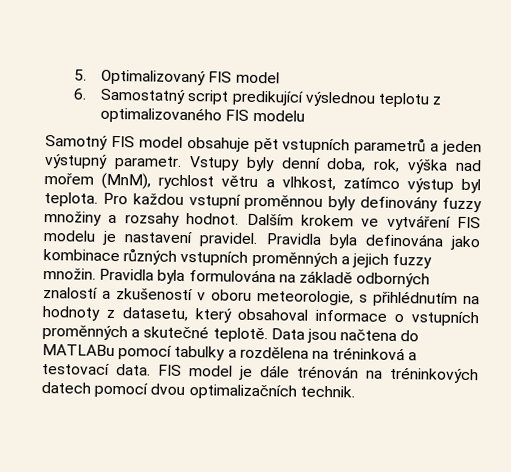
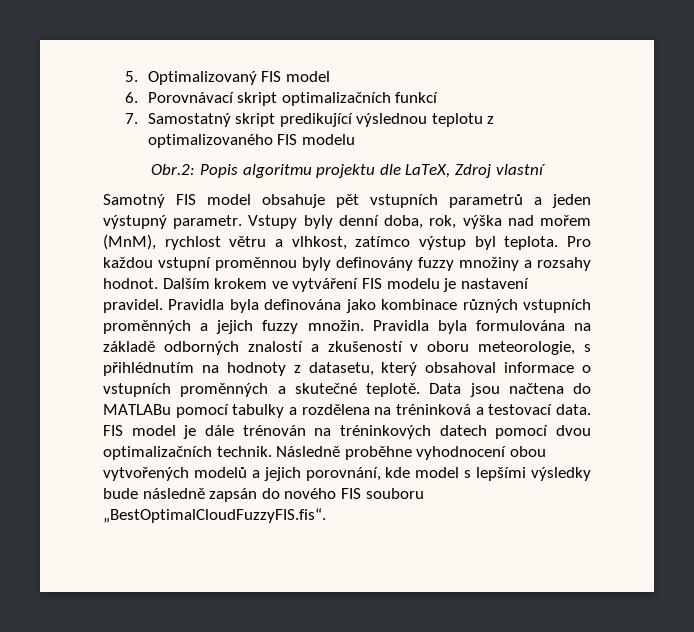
- 6. Samostatný script predikující výslednou teplotu z optimalizovaného FIS modelu
+ 6. Porovnávací skript optimalizačních funkcí
+ 7. Samostatný skript predikující výslednou teplotu z optimalizovaného FIS modelu
+ Obr.2: Popis algoritmu projektu dle LaTeX, Zdroj vlastní
+ Následně proběhne vyhodnocení obou vytvořených modelů a jejich porovnání, kde model s lepšími výsledky bude následně zapsán do nového FIS souboru „BestOptimalCloudFuzzyFIS.fis“.

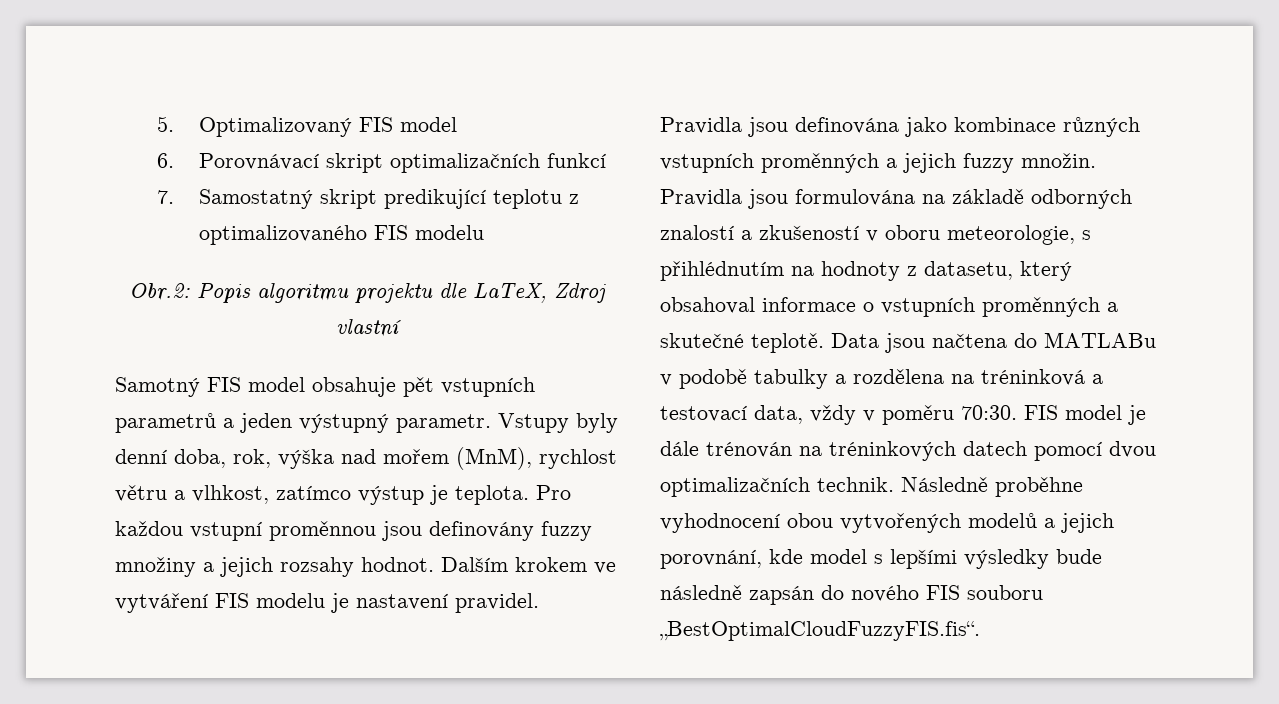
- 7. Samostatný skript predikující výslednou teplotu z optimalizovaného FIS modelu
+ 7. Samostatný skript predikující teplotu z optimalizovaného FIS modelu
- Vstupy byly denní doba, rok, výška nad mořem (MnM), rychlost větru a vlhkost, zatímco výstup byl teplota.
+ Vstupy byly denní doba, rok, výška nad mořem (MnM), rychlost větru a vlhkost, zatímco výstup je teplota.
- Pro každou vstupní proměnnou byly definovány fuzzy množiny a rozsahy hodnot.
+ Pro každou vstupní proměnnou jsou definovány fuzzy množiny a jejich rozsahy hodnot.
- Pravidla byla definována jako kombinace různých vstupních proměnných a jejich fuzzy množin.
+ Pravidla jsou definována jako kombinace různých vstupních proměnných a jejich fuzzy množin.
- Pravidla byla formulována na základě odborných znalostí a zkušeností v oboru meteorologie, s přihlédnutím na hodnoty z datasetu, který obsahoval informace o vstupních proměnných a skutečné teplotě.
+ Pravidla jsou formulována na základě odborných znalostí a zkušeností v oboru meteorologie, s přihlédnutím na hodnoty z datasetu, který obsahoval informace o vstupních proměnných a skutečné teplotě.
- Data jsou načtena do MATLABu pomocí tabulky a rozdělena na tréninková a testovací data.
+ Data jsou načtena do MATLABu v podobě tabulky a rozdělena na tréninková a testovací data, vždy v poměru 70:30.

